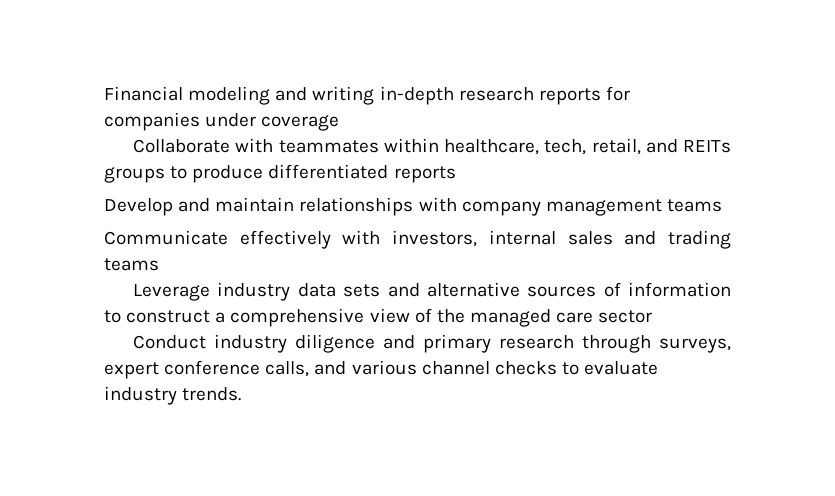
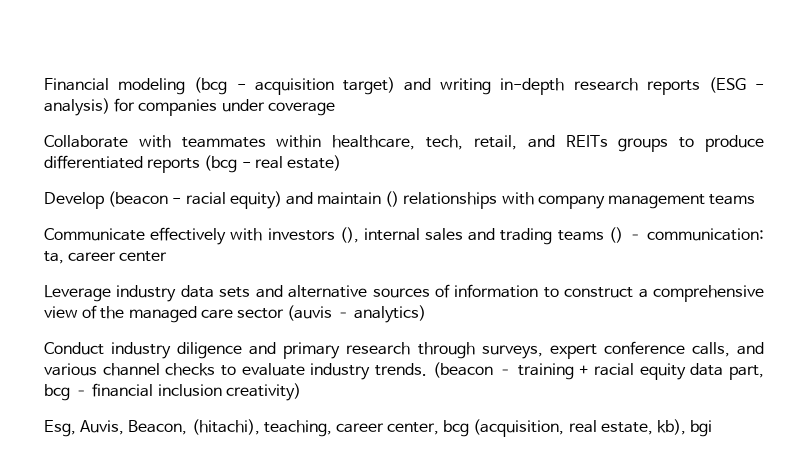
- Financial modeling and writing in-depth research reports for companies under coverage
+ Financial modeling (bcg - acquisition target) and writing in-depth research reports (ESG - analysis) for companies under coverage
- Collaborate with teammates within healthcare, tech, retail, and REITs groups to produce differentiated reports
- Develop and maintain relationships with company management teams
+ Collaborate with teammates within healthcare, tech, retail, and REITs groups to produce differentiated reports (bcg - real estate)
+ Develop (beacon - racial equity) and maintain () relationships with company management teams
- Communicate effectively with investors, internal sales and trading teams
+ Communicate effectively with investors (), internal sales and trading teams () – communication: ta, career center
- Leverage industry data sets and alternative sources of information to construct a comprehensive view of the managed care sector
+ Leverage industry data sets and alternative sources of information to construct a comprehensive view of the managed care sector (auvis – analytics)
+ (beacon – training + racial equity data part, bcg – financial inclusion creativity)
+ Esg, Auvis, Beacon, (hitachi), teaching, career center, bcg (acquisition, real estate, kb), bgi

